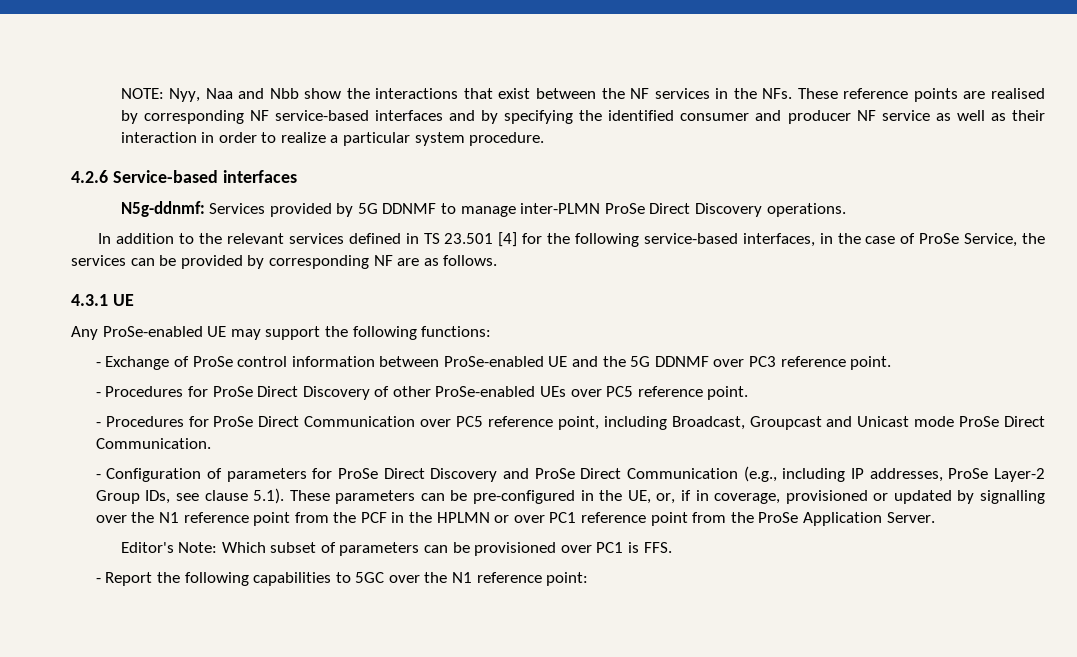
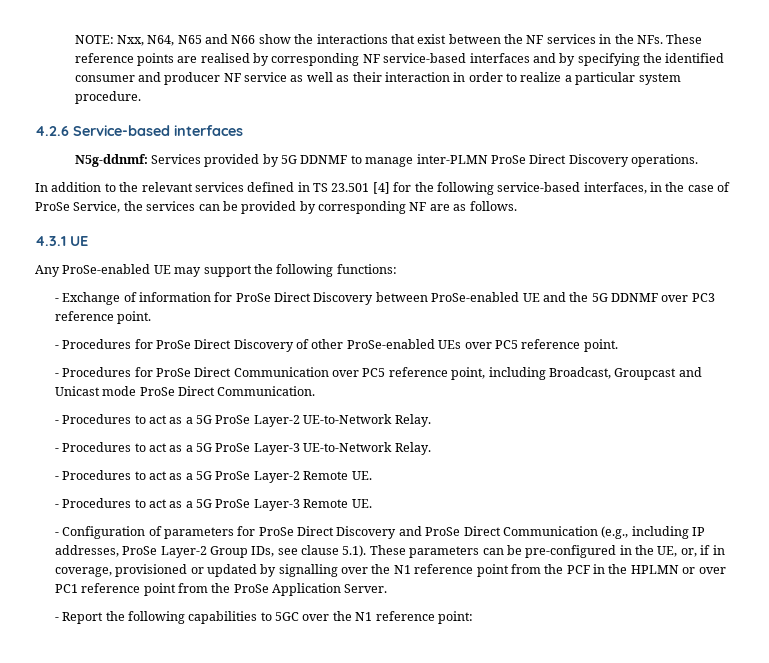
- NOTE: Nyy, Naa and Nbb show the interactions that exist between the NF services in the NFs. These reference points are realised by corresponding NF service-based interfaces and by specifying the identified consumer and producer NF service as well as their interaction in order to realize a particular system procedure.
+ NOTE: Nxx, N64, N65 and N66 show the interactions that exist between the NF services in the NFs. These reference points are realised by corresponding NF service-based interfaces and by specifying the identified consumer and producer NF service as well as their interaction in order to realize a particular system procedure.
- - Exchange of ProSe control information between ProSe-enabled UE and the 5G DDNMF over PC3 reference point.
+ - Exchange of information for ProSe Direct Discovery between ProSe-enabled UE and the 5G DDNMF over PC3 reference point.
+ - Procedures to act as a 5G ProSe Layer-2 UE-to-Network Relay.
+ - Procedures to act as a 5G ProSe Layer-3 UE-to-Network Relay.
+ - Procedures to act as a 5G ProSe Layer-2 Remote UE.
+ - Procedures to act as a 5G ProSe Layer-3 Remote UE.
- Editor's Note: Which subset of parameters can be provisioned over PC1 is FFS.

